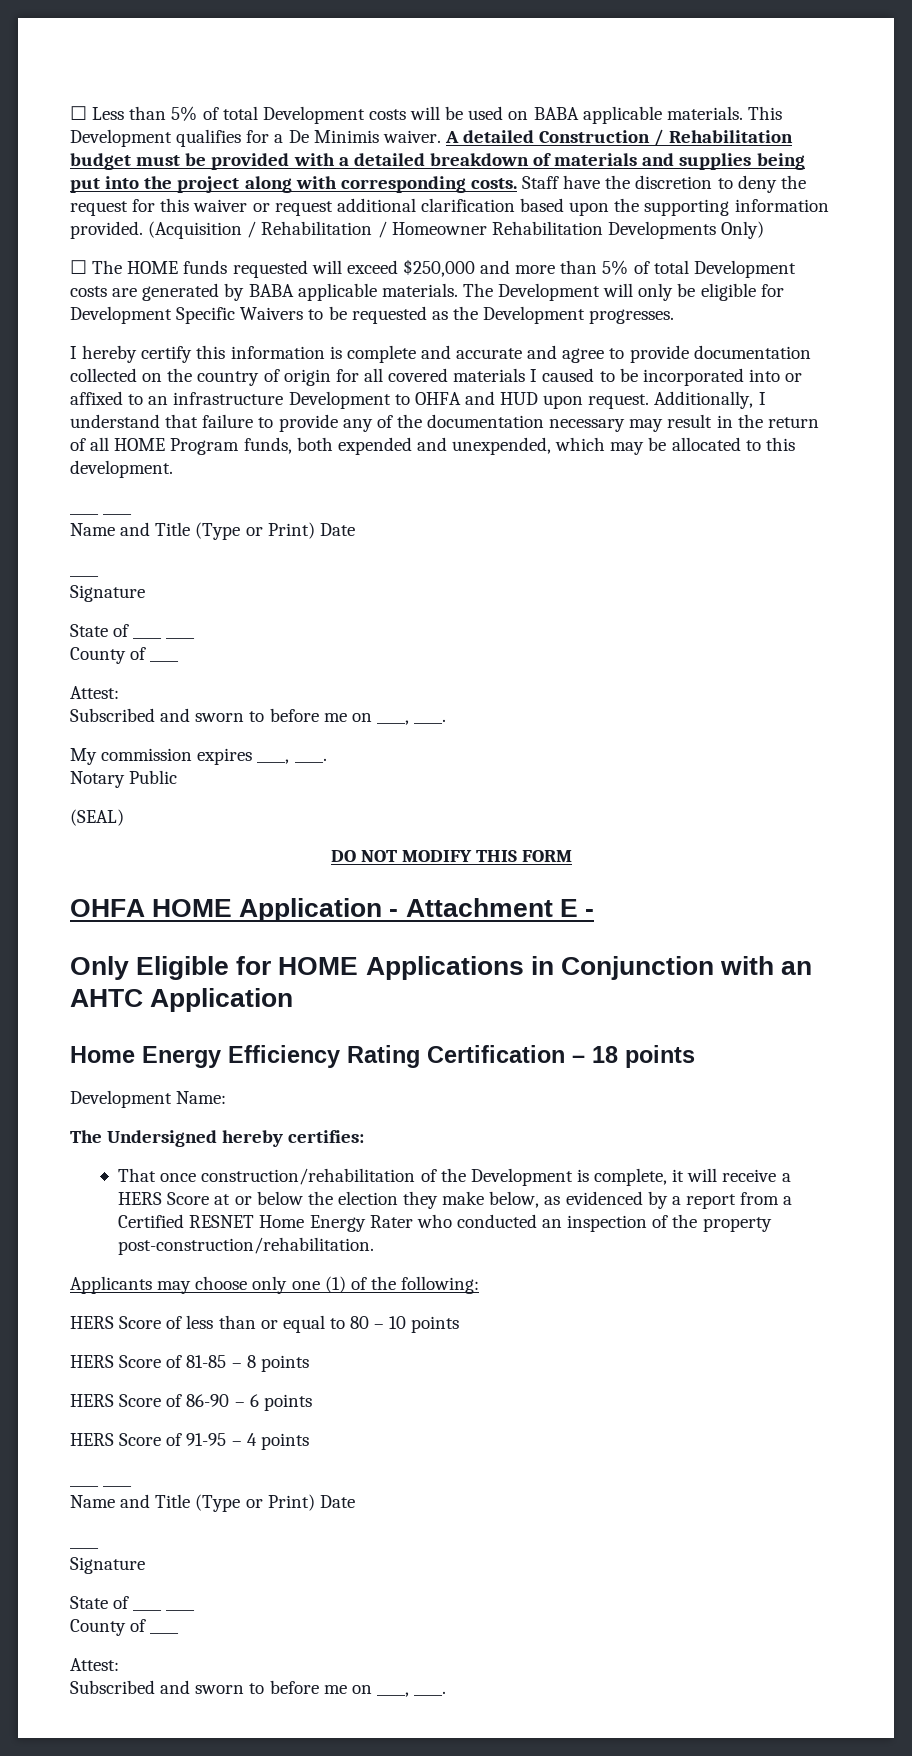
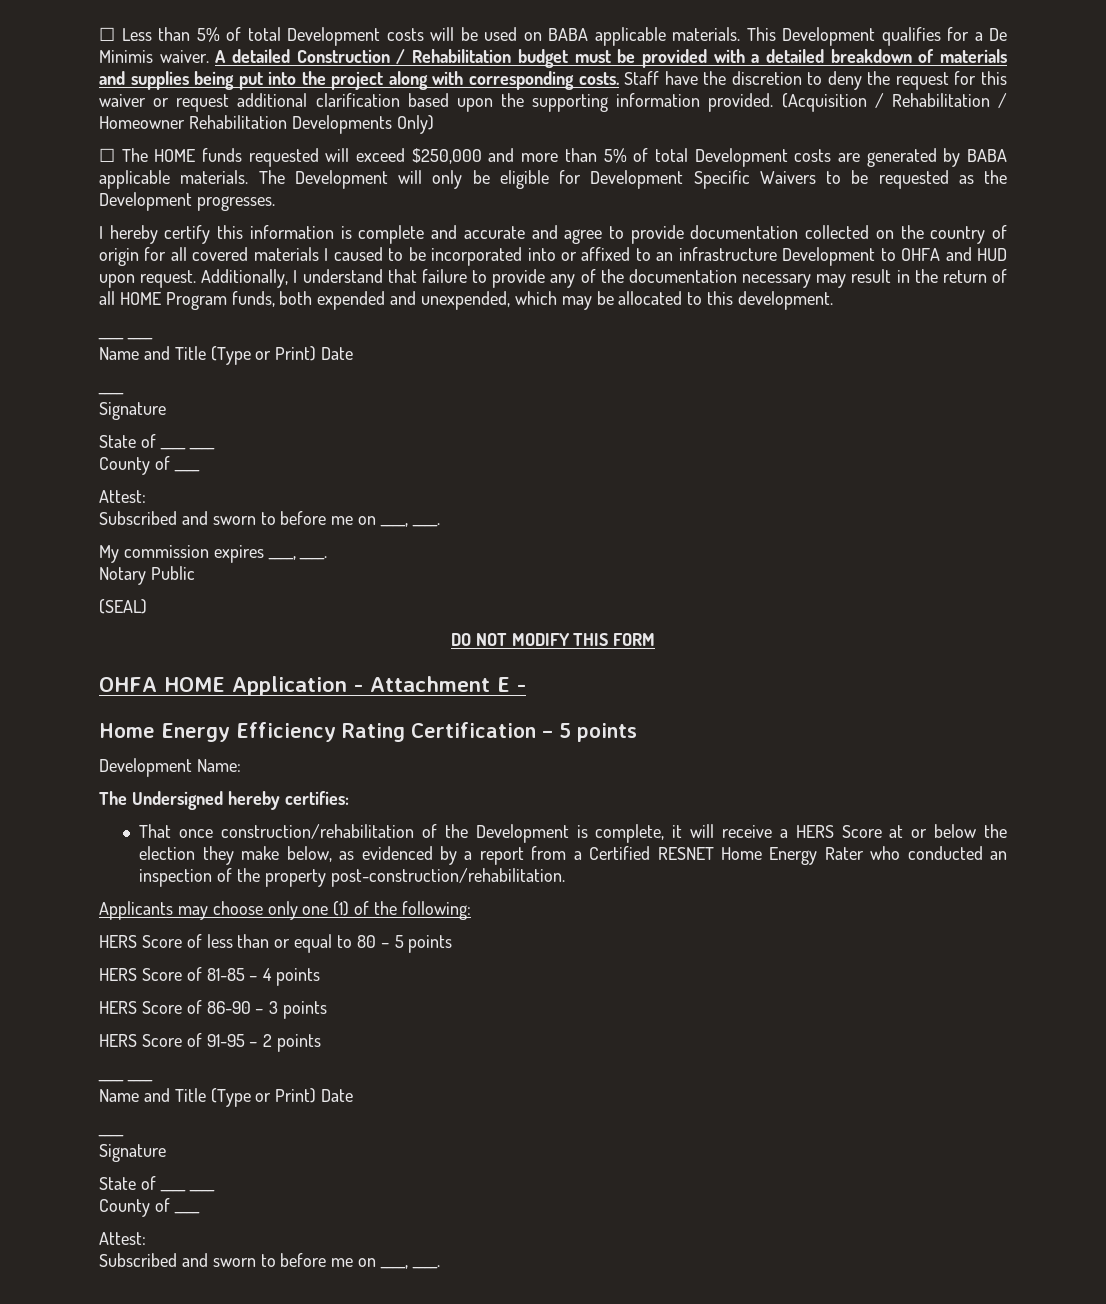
- Only Eligible for HOME Applications in Conjunction with an AHTC Application
- Home Energy Efficiency Rating Certification – 18 points
+ Home Energy Efficiency Rating Certification – 5 points
- HERS Score of less than or equal to 80 – 10 points
+ HERS Score of less than or equal to 80 – 5 points
- HERS Score of 81-85 – 8 points
+ HERS Score of 81-85 – 4 points
- HERS Score of 86-90 – 6 points
+ HERS Score of 86-90 – 3 points
- HERS Score of 91-95 – 4 points
+ HERS Score of 91-95 – 2 points

